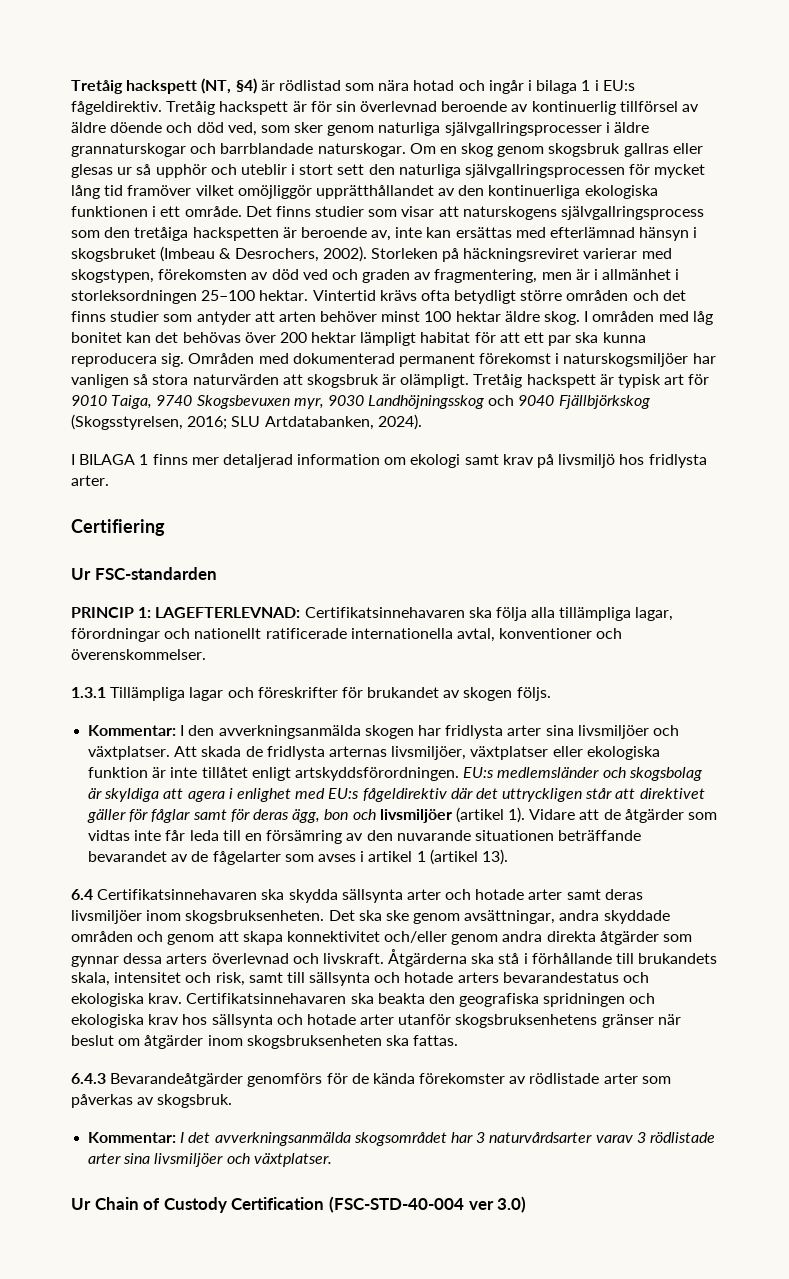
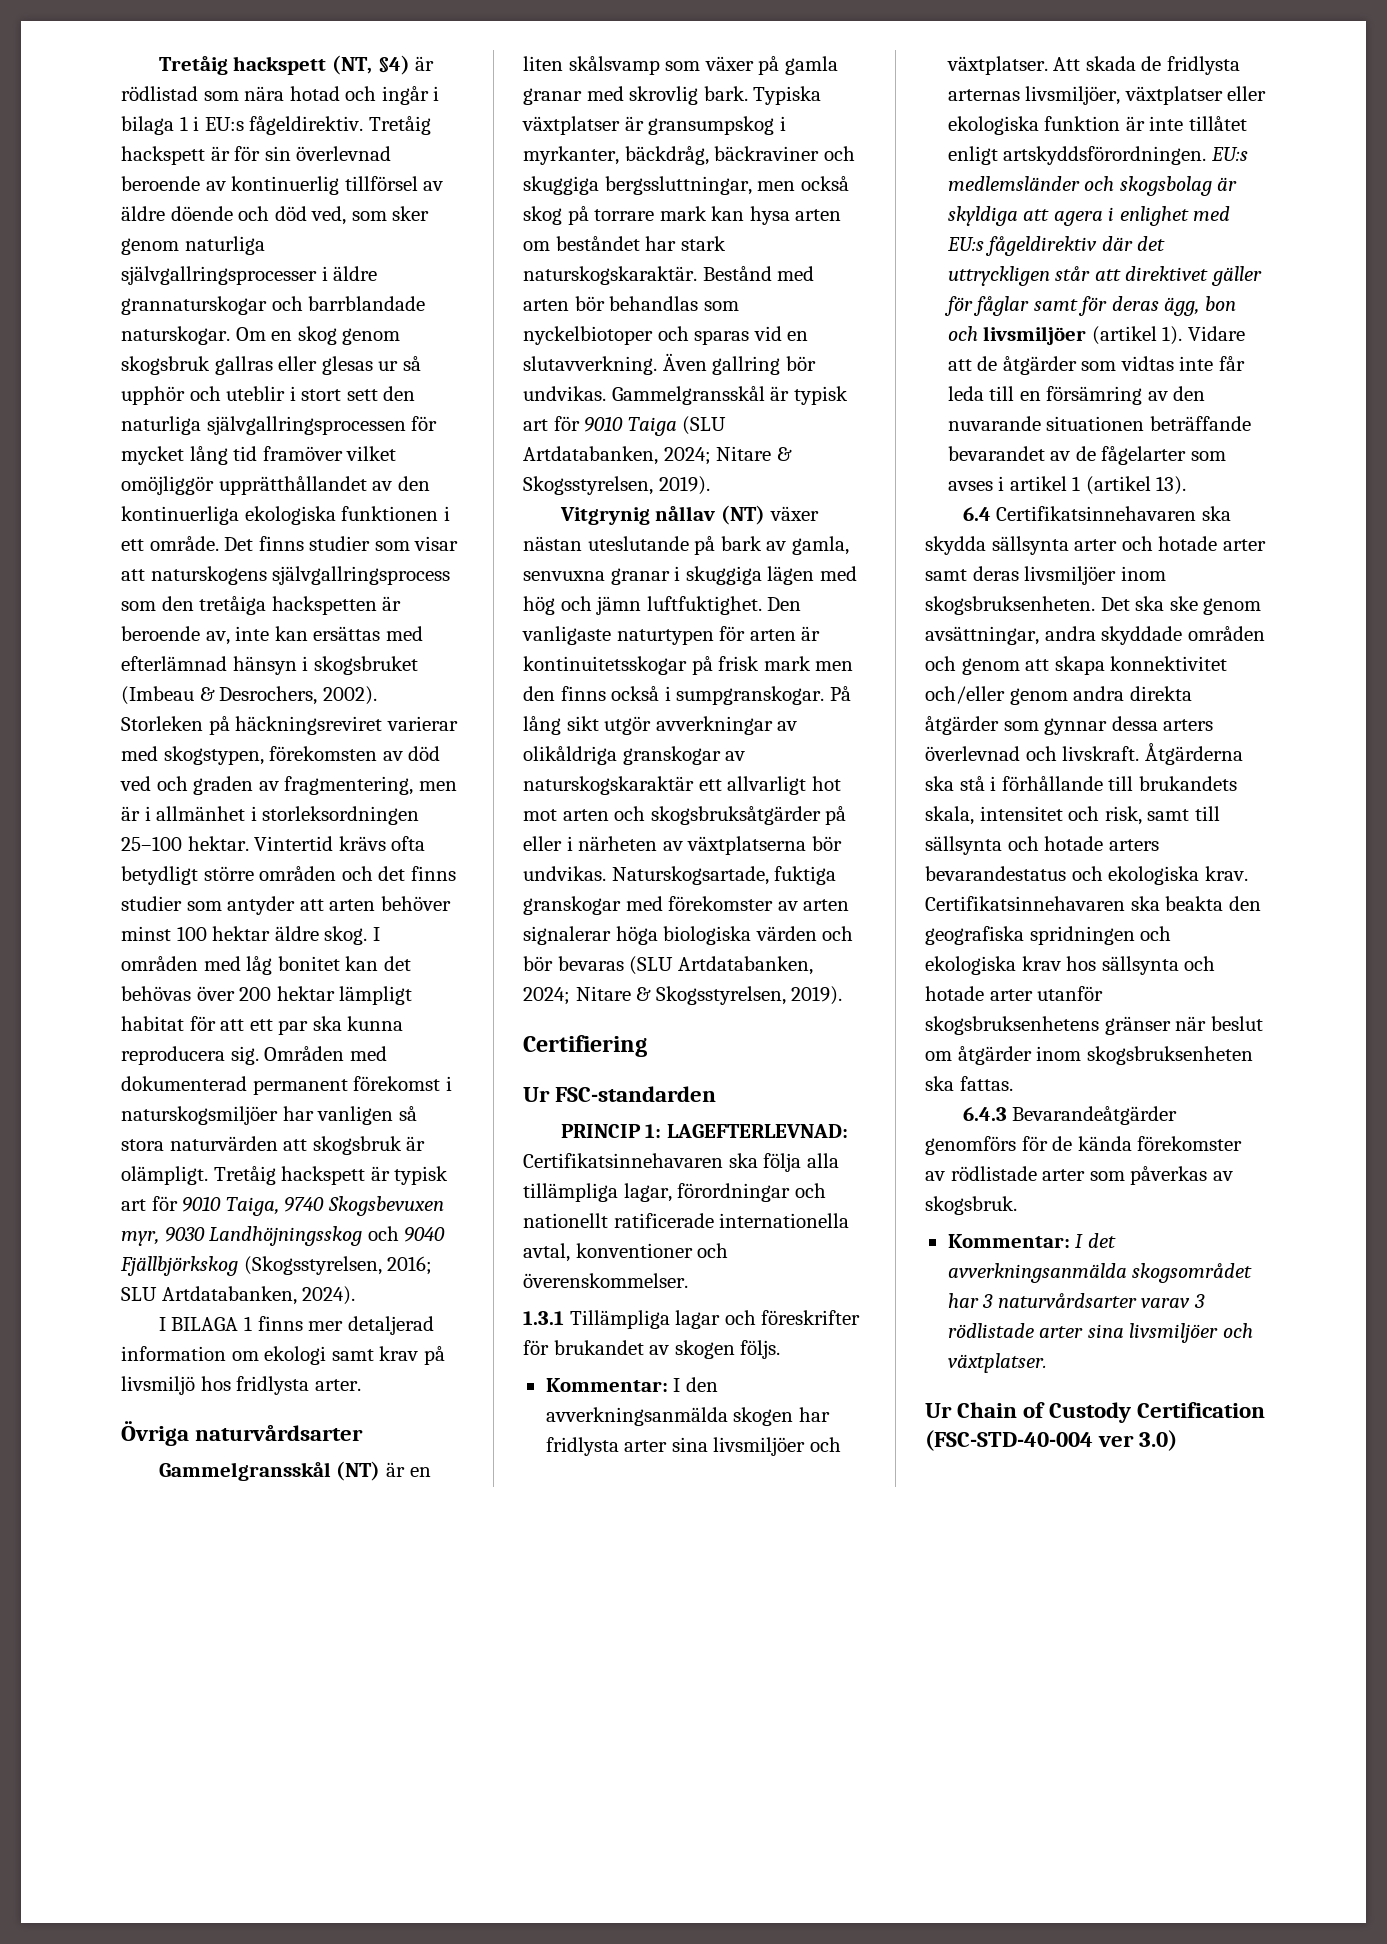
+ Övriga naturvårdsarter
+ Gammelgransskål (NT) är en liten skålsvamp som växer på gamla granar med skrovlig bark. Typiska växtplatser är gransumpskog i myrkanter, bäckdråg, bäckraviner och skuggiga bergssluttningar, men också skog på torrare mark kan hysa arten om beståndet har stark naturskogskaraktär. Bestånd med arten bör behandlas som nyckelbiotoper och sparas vid en slutavverkning. Även gallring bör undvikas. Gammelgransskål är typisk art för 9010 Taiga (SLU Artdatabanken, 2024; Nitare & Skogsstyrelsen, 2019).
+ Vitgrynig nållav (NT) växer nästan uteslutande på bark av gamla, senvuxna granar i skuggiga lägen med hög och jämn luftfuktighet. Den vanligaste naturtypen för arten är kontinuitetsskogar på frisk mark men den finns också i sumpgranskogar. På lång sikt utgör avverkningar av olikåldriga granskogar av naturskogskaraktär ett allvarligt hot mot arten och skogsbruksåtgärder på eller i närheten av växtplatserna bör undvikas. Naturskogsartade, fuktiga granskogar med förekomster av arten signalerar höga biologiska värden och bör bevaras (SLU Artdatabanken, 2024; Nitare & Skogsstyrelsen, 2019).

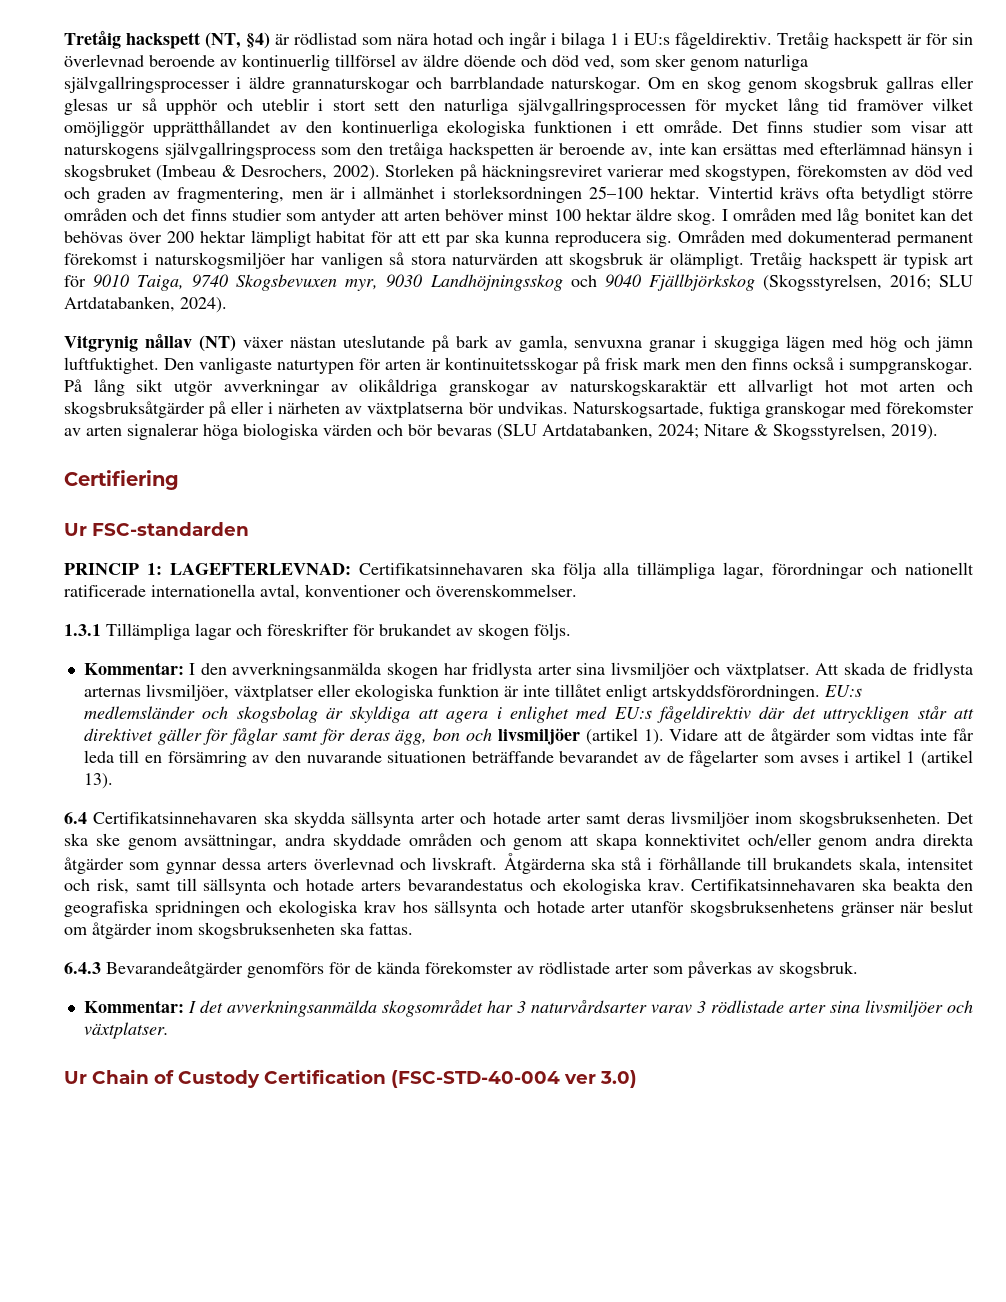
- I BILAGA 1 finns mer detaljerad information om ekologi samt krav på livsmiljö hos fridlysta arter.
- Övriga naturvårdsarter
- Gammelgransskål (NT) är en liten skålsvamp som växer på gamla granar med skrovlig bark. Typiska växtplatser är gransumpskog i myrkanter, bäckdråg, bäckraviner och skuggiga bergssluttningar, men också skog på torrare mark kan hysa arten om beståndet har stark naturskogskaraktär. Bestånd med arten bör behandlas som nyckelbiotoper och sparas vid en slutavverkning. Även gallring bör undvikas. Gammelgransskål är typisk art för 9010 Taiga (SLU Artdatabanken, 2024; Nitare & Skogsstyrelsen, 2019).

